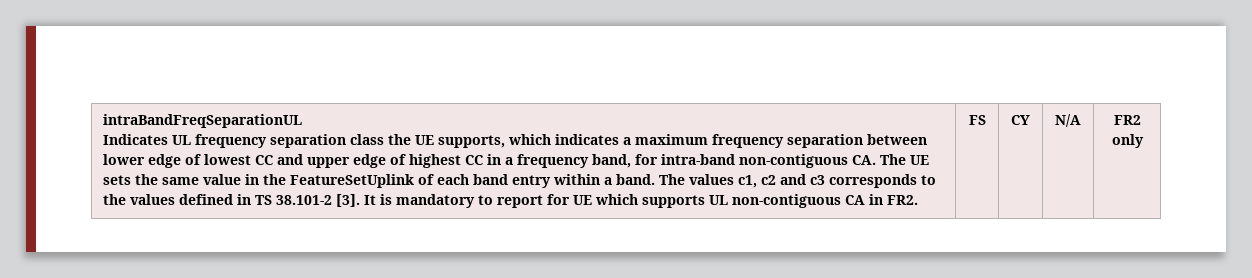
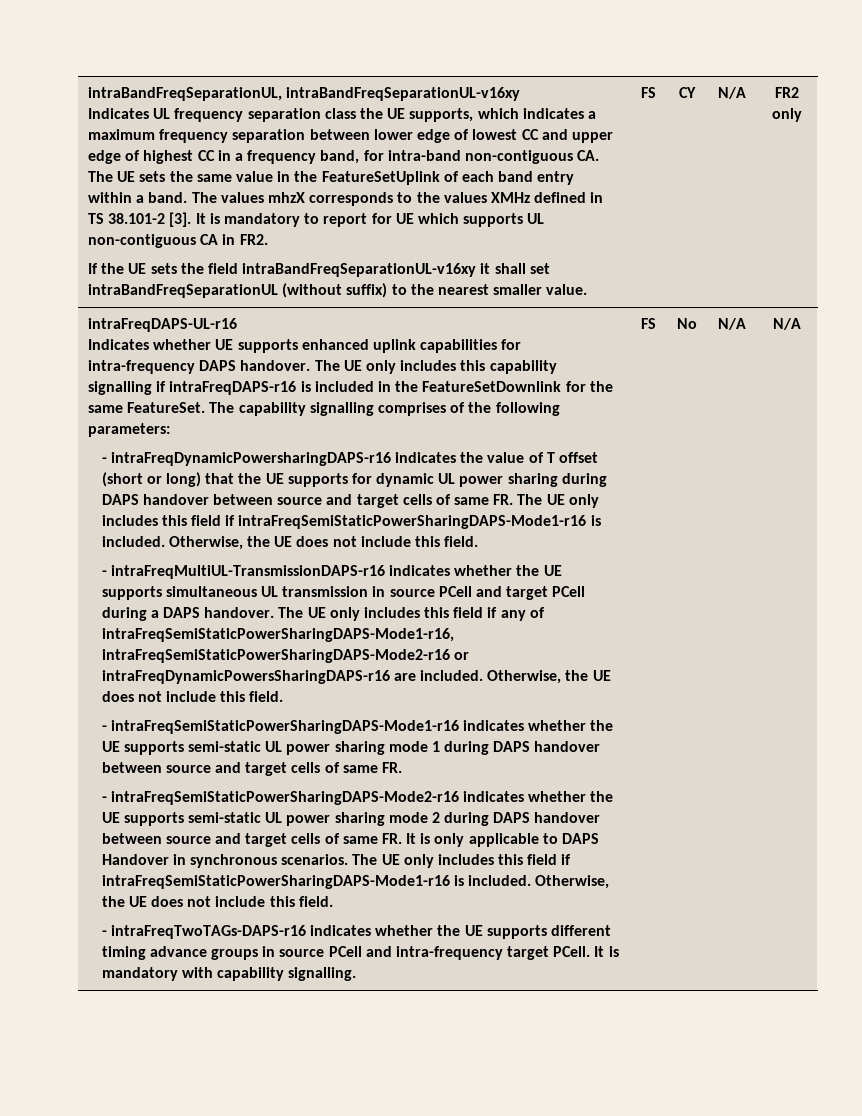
- intraBandFreqSeparationUL
+ intraBandFreqSeparationUL, intraBandFreqSeparationUL-v16xy
- The values c1, c2 and c3 corresponds to the values defined in TS 38.101-2 [3].
+ The values mhzX corresponds to the values XMHz defined in TS 38.101-2 [3].
+ If the UE sets the field intraBandFreqSeparationUL-v16xy it shall set intraBandFreqSeparationUL (without suffix) to the nearest smaller value.
+ intraFreqDAPS-UL-r16
+ Indicates whether UE supports enhanced uplink capabilities for intra-frequency DAPS handover. The UE only includes this capability signalling if intraFreqDAPS-r16 is included in the FeatureSetDownlink for the same FeatureSet. The capability signalling comprises of the following parameters:
+ - intraFreqDynamicPowersharingDAPS-r16 indicates the value of T offset (short or long) that the UE supports for dynamic UL power sharing during DAPS handover between source and target cells of same FR. The UE only includes this field if intraFreqSemiStaticPowerSharingDAPS-Mode1-r16 is included. Otherwise, the UE does not include this field.
+ - intraFreqMultiUL-TransmissionDAPS-r16 indicates whether the UE supports simultaneous UL transmission in source PCell and target PCell during a DAPS handover. The UE only includes this field if any of intraFreqSemiStaticPowerSharingDAPS-Mode1-r16, intraFreqSemiStaticPowerSharingDAPS-Mode2-r16 or intraFreqDynamicPowersSharingDAPS-r16 are included. Otherwise, the UE does not include this field.
+ - intraFreqSemiStaticPowerSharingDAPS-Mode1-r16 indicates whether the UE supports semi-static UL power sharing mode 1 during DAPS handover between source and target cells of same FR.
+ - intraFreqSemiStaticPowerSharingDAPS-Mode2-r16 indicates whether the UE supports semi-static UL power sharing mode 2 during DAPS handover between source and target cells of same FR. It is only applicable to DAPS Handover in synchronous scenarios. The UE only includes this field if intraFreqSemiStaticPowerSharingDAPS-Mode1-r16 is included. Otherwise, the UE does not include this field.
+ - intraFreqTwoTAGs-DAPS-r16 indicates whether the UE supports different timing advance groups in source PCell and intra-frequency target PCell. It is mandatory with capability signalling. | FS | No | N/A | N/A

